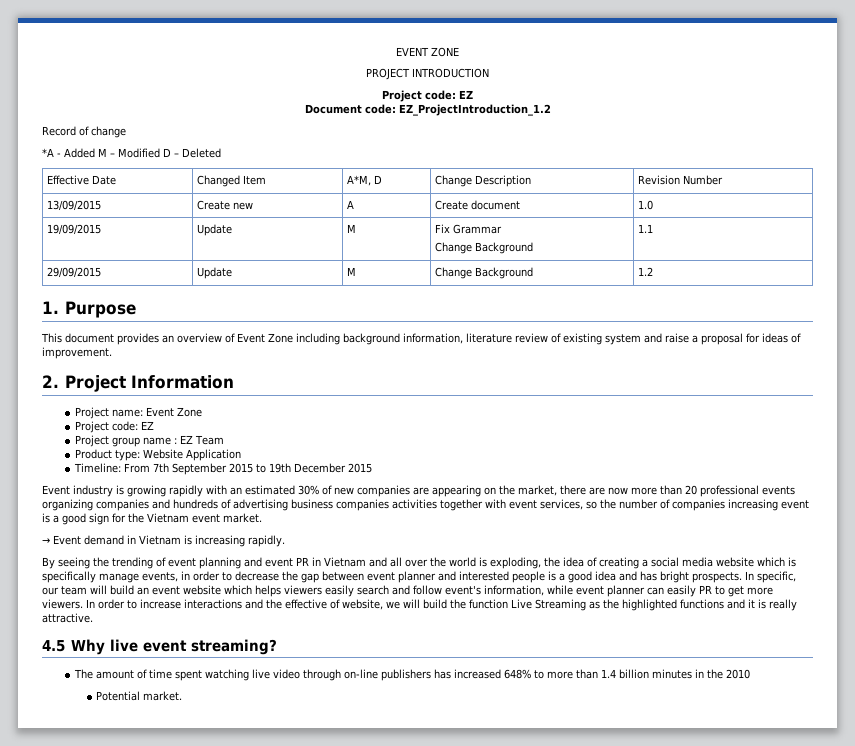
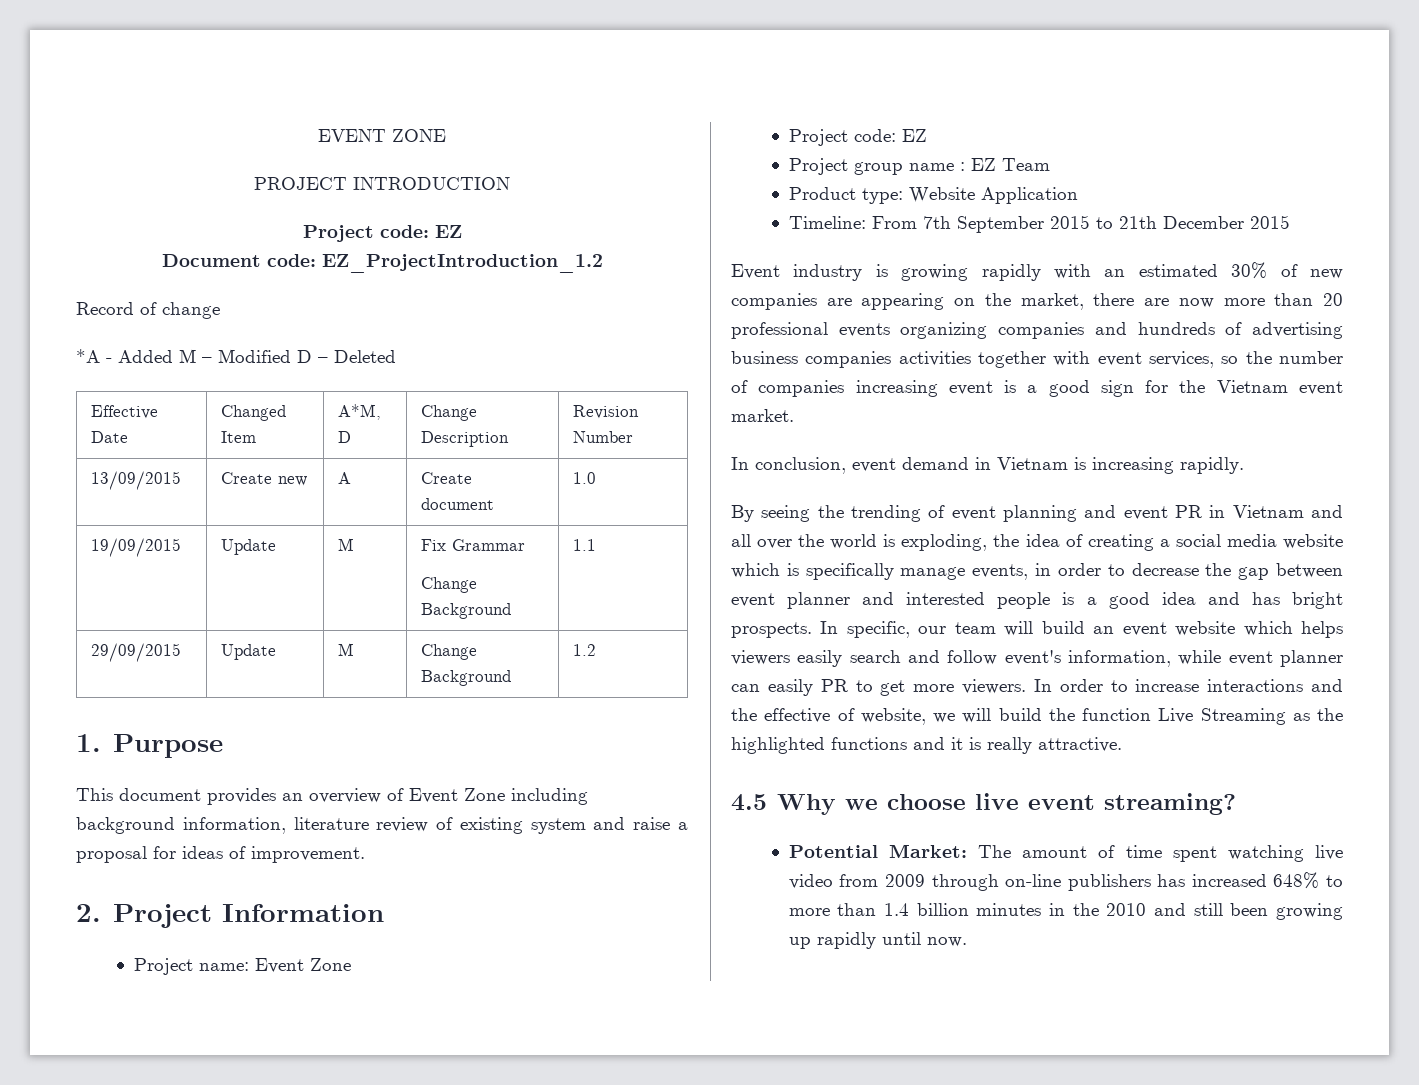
- Timeline: From 7th September 2015 to 19th December 2015
+ Timeline: From 7th September 2015 to 21th December 2015
- → Event demand in Vietnam is increasing rapidly.
+ In conclusion, event demand in Vietnam is increasing rapidly.
- 4.5 Why live event streaming?
+ 4.5 Why we choose live event streaming?
- The amount of time spent watching live video through on-line publishers has increased 648% to more than 1.4 billion minutes in the 2010
- Potential market.
+ Potential Market: The amount of time spent watching live video from 2009 through on-line publishers has increased 648% to more than 1.4 billion minutes in the 2010 and still been growing up rapidly until now.

